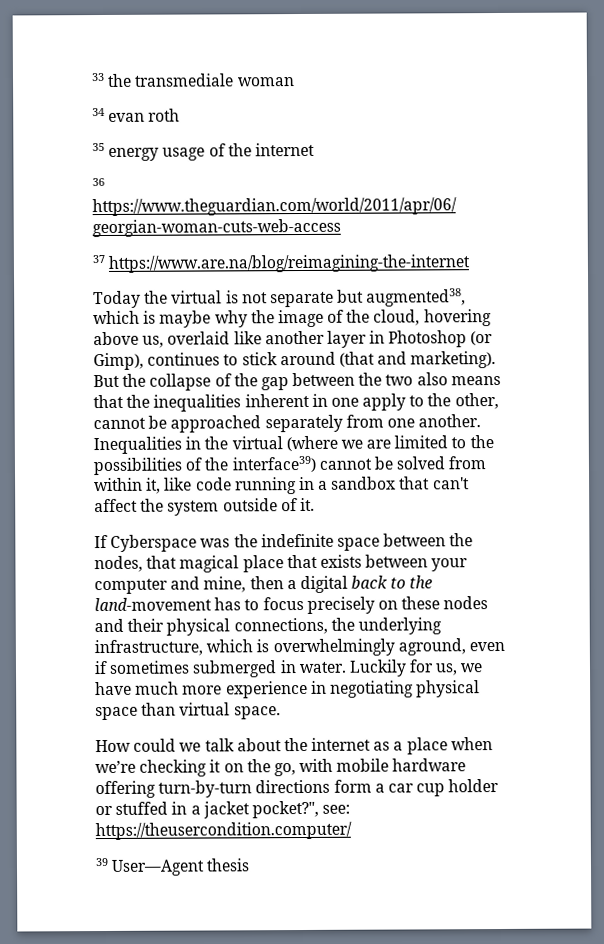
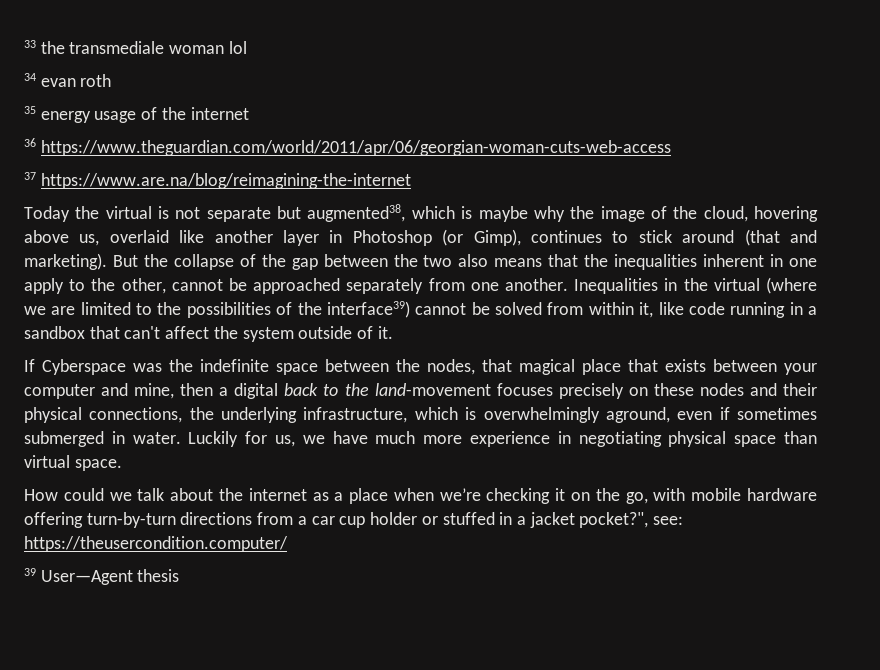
- 33 the transmediale woman
+ 33 the transmediale woman lol
- If Cyberspace was the indefinite space between the nodes, that magical place that exists between your computer and mine, then a digital back to the land-movement has to focus precisely on these nodes and their physical connections, the underlying infrastructure, which is overwhelmingly aground, even if sometimes submerged in water.
+ If Cyberspace was the indefinite space between the nodes, that magical place that exists between your computer and mine, then a digital back to the land-movement focuses precisely on these nodes and their physical connections, the underlying infrastructure, which is overwhelmingly aground, even if sometimes submerged in water.
- How could we talk about the internet as a place when we’re checking it on the go, with mobile hardware offering turn-by-turn directions form a car cup holder or stuffed in a jacket pocket?", see: https://theusercondition.computer/
+ How could we talk about the internet as a place when we’re checking it on the go, with mobile hardware offering turn-by-turn directions from a car cup holder or stuffed in a jacket pocket?", see: https://theusercondition.computer/

